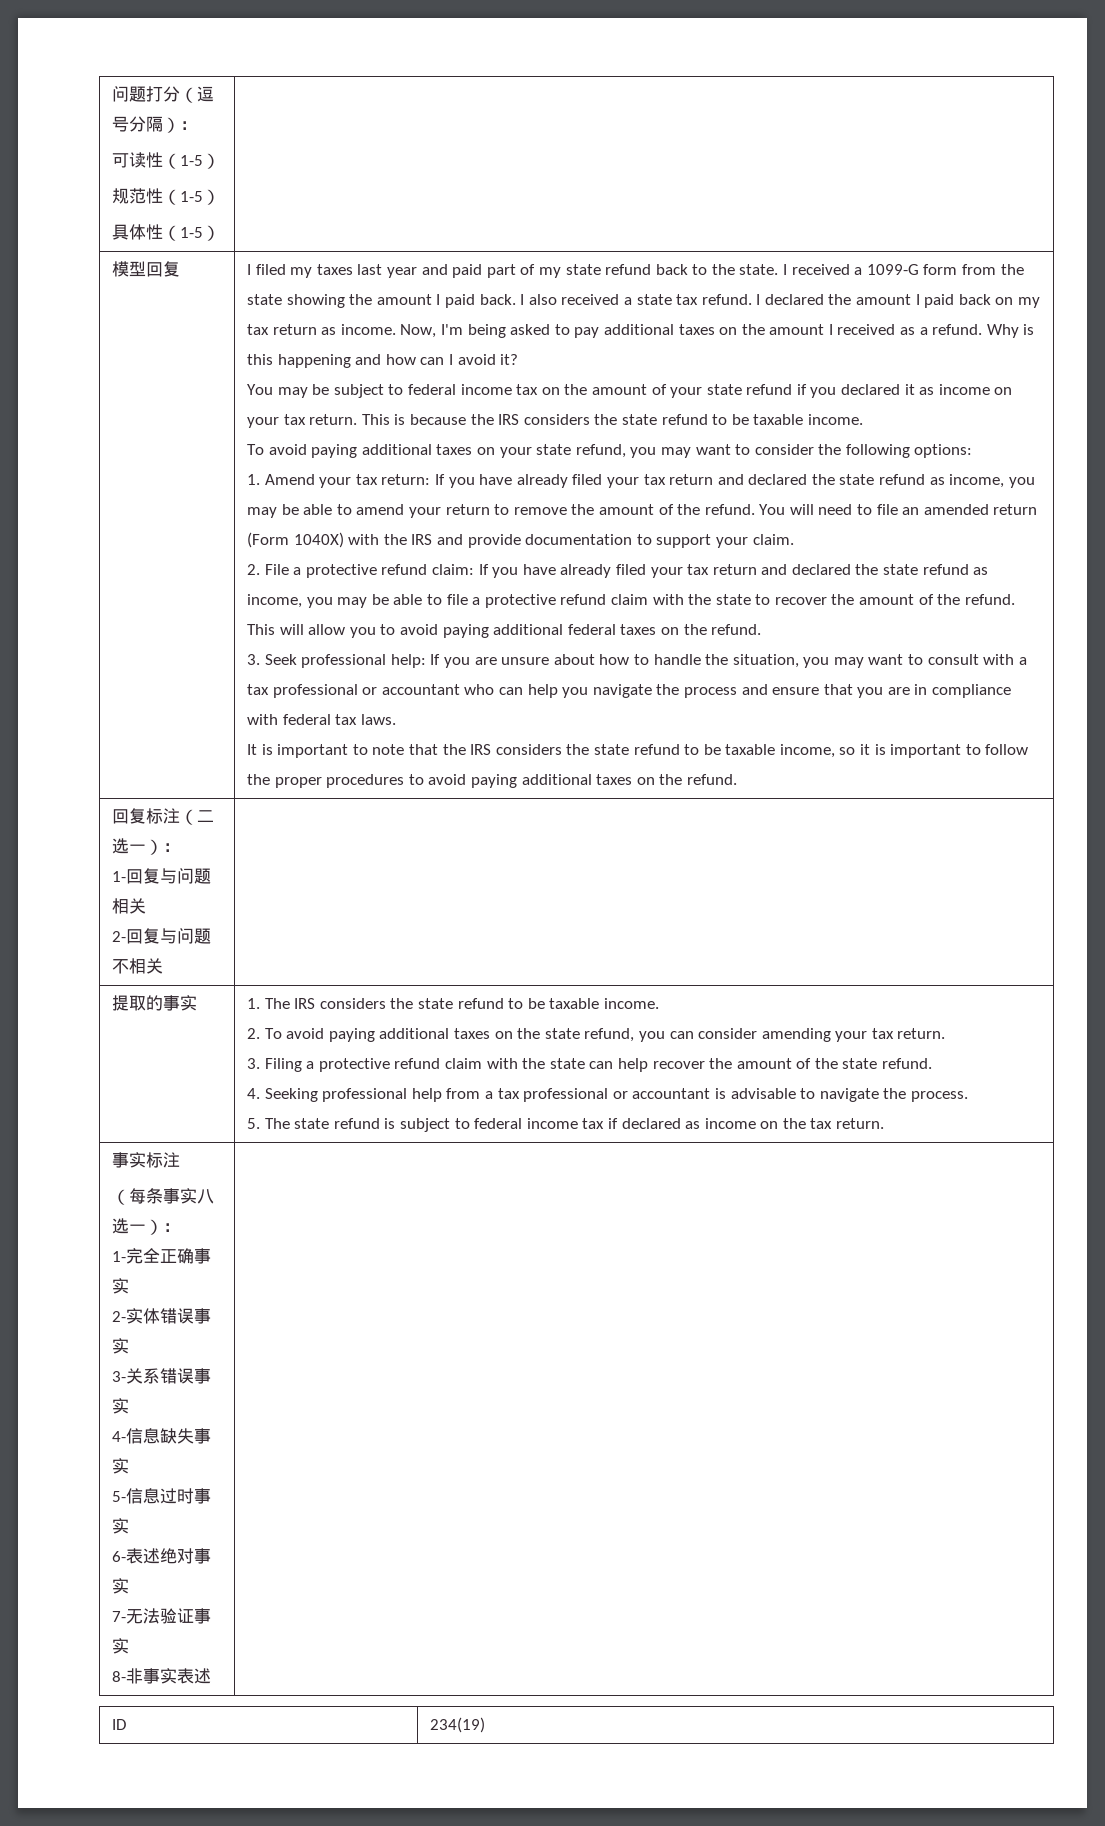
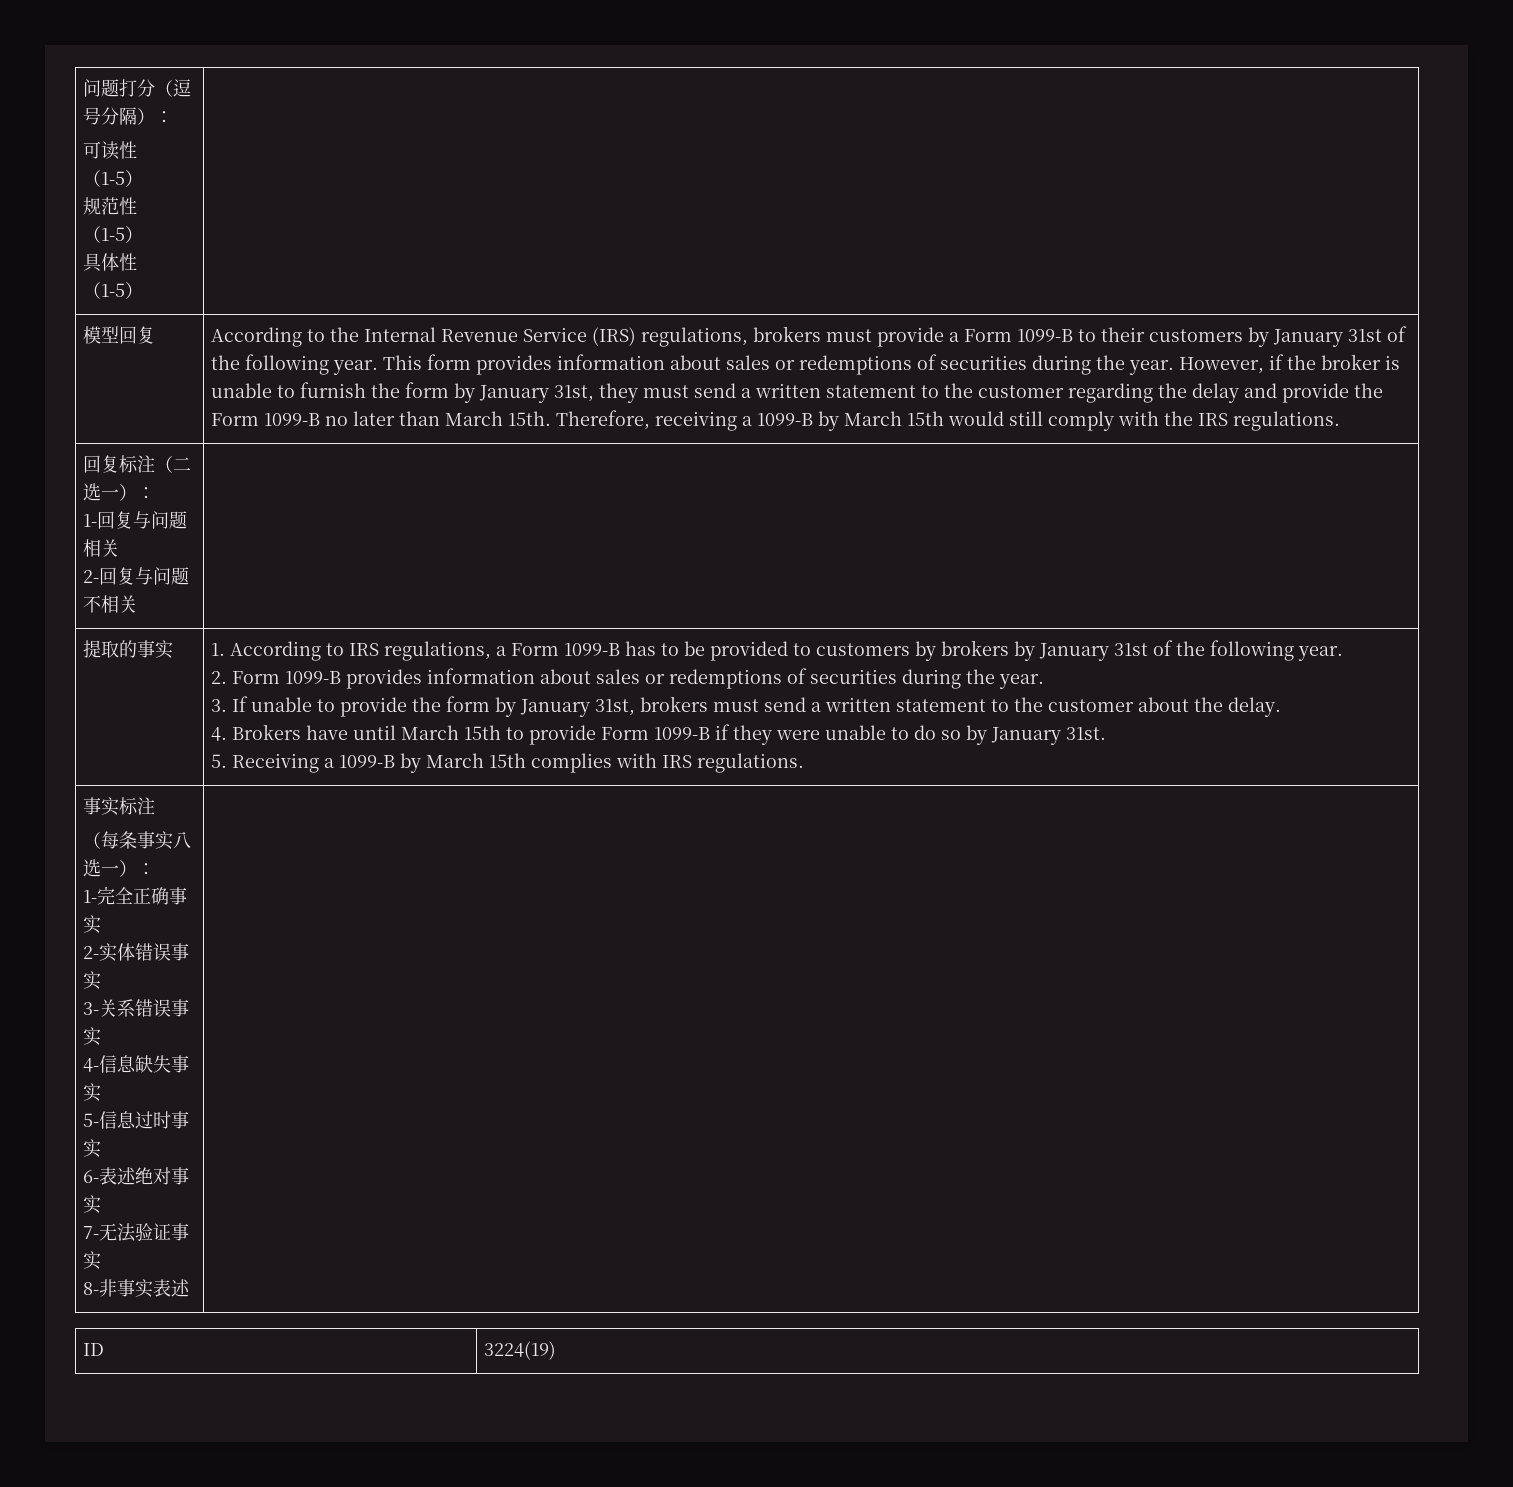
- I filed my taxes last year and paid part of my state refund back to the state. I received a 1099-G form from the state showing the amount I paid back. I also received a state tax refund. I declared the amount I paid back on my tax return as income. Now, I'm being asked to pay additional taxes on the amount I received as a refund. Why is this happening and how can I avoid it?
- You may be subject to federal income tax on the amount of your state refund if you declared it as income on your tax return. This is because the IRS considers the state refund to be taxable income.
- To avoid paying additional taxes on your state refund, you may want to consider the following options:
- 1. Amend your tax return: If you have already filed your tax return and declared the state refund as income, you may be able to amend your return to remove the amount of the refund. You will need to file an amended return (Form 1040X) with the IRS and provide documentation to support your claim.
- 2. File a protective refund claim: If you have already filed your tax return and declared the state refund as income, you may be able to file a protective refund claim with the state to recover the amount of the refund. This will allow you to avoid paying additional federal taxes on the refund.
- 3. Seek professional help: If you are unsure about how to handle the situation, you may want to consult with a tax professional or accountant who can help you navigate the process and ensure that you are in compliance with federal tax laws.
- It is important to note that the IRS considers the state refund to be taxable income, so it is important to follow the proper procedures to avoid paying additional taxes on the refund.
+ According to the Internal Revenue Service (IRS) regulations, brokers must provide a Form 1099-B to their customers by January 31st of the following year. This form provides information about sales or redemptions of securities during the year. However, if the broker is unable to furnish the form by January 31st, they must send a written statement to the customer regarding the delay and provide the Form 1099-B no later than March 15th. Therefore, receiving a 1099-B by March 15th would still comply with the IRS regulations.
- 1. The IRS considers the state refund to be taxable income.
- 2. To avoid paying additional taxes on the state refund, you can consider amending your tax return.
- 3. Filing a protective refund claim with the state can help recover the amount of the state refund.
- 4. Seeking professional help from a tax professional or accountant is advisable to navigate the process.
- 5. The state refund is subject to federal income tax if declared as income on the tax return.
+ 1. According to IRS regulations, a Form 1099-B has to be provided to customers by brokers by January 31st of the following year.
+ 2. Form 1099-B provides information about sales or redemptions of securities during the year.
+ 3. If unable to provide the form by January 31st, brokers must send a written statement to the customer about the delay.
+ 4. Brokers have until March 15th to provide Form 1099-B if they were unable to do so by January 31st.
+ 5. Receiving a 1099-B by March 15th complies with IRS regulations.
- ID | 234(19)
+ ID | 3224(19)

